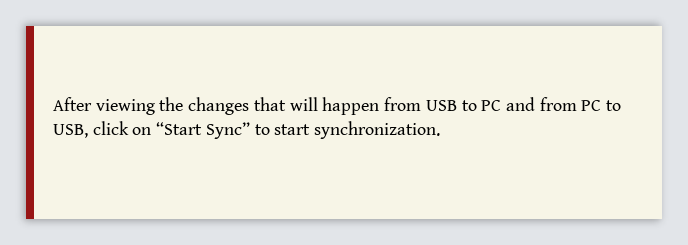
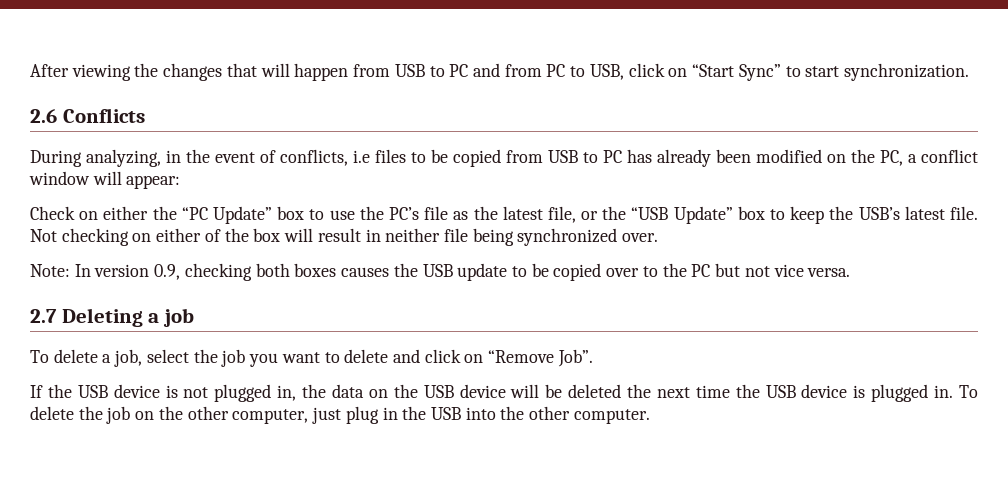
+ 2.6 Conflicts
+ During analyzing, in the event of conflicts, i.e files to be copied from USB to PC has already been modified on the PC, a conflict window will appear:
+ Check on either the “PC Update” box to use the PC’s file as the latest file, or the “USB Update” box to keep the USB’s latest file. Not checking on either of the box will result in neither file being synchronized over.
+ Note: In version 0.9, checking both boxes causes the USB update to be copied over to the PC but not vice versa.
+ 2.7 Deleting a job
+ To delete a job, select the job you want to delete and click on “Remove Job”.
+ If the USB device is not plugged in, the data on the USB device will be deleted the next time the USB device is plugged in. To delete the job on the other computer, just plug in the USB into the other computer.

